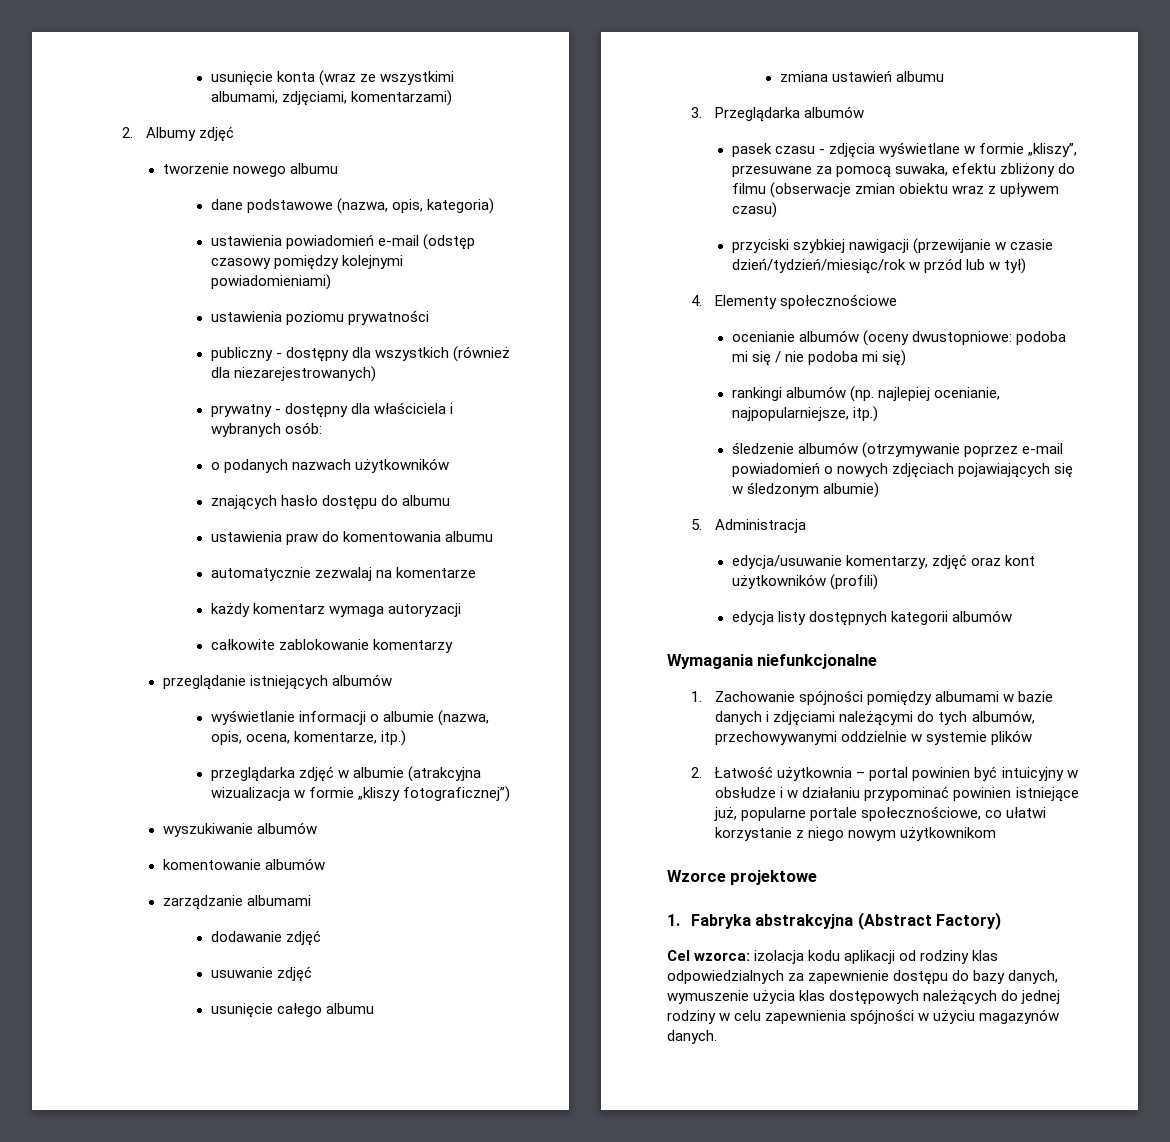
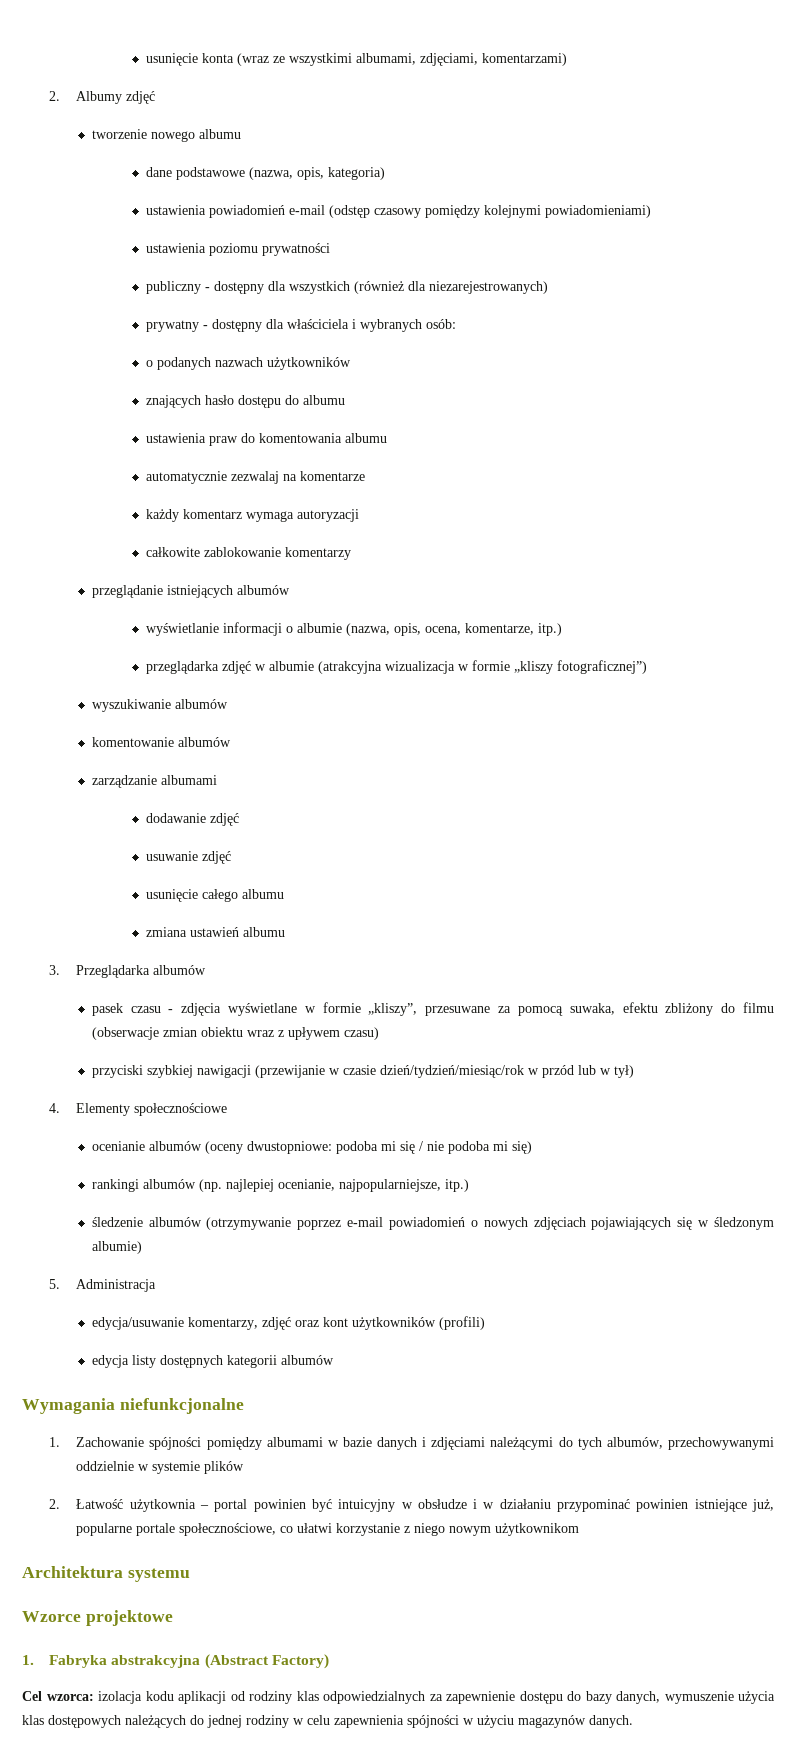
+ Architektura systemu

